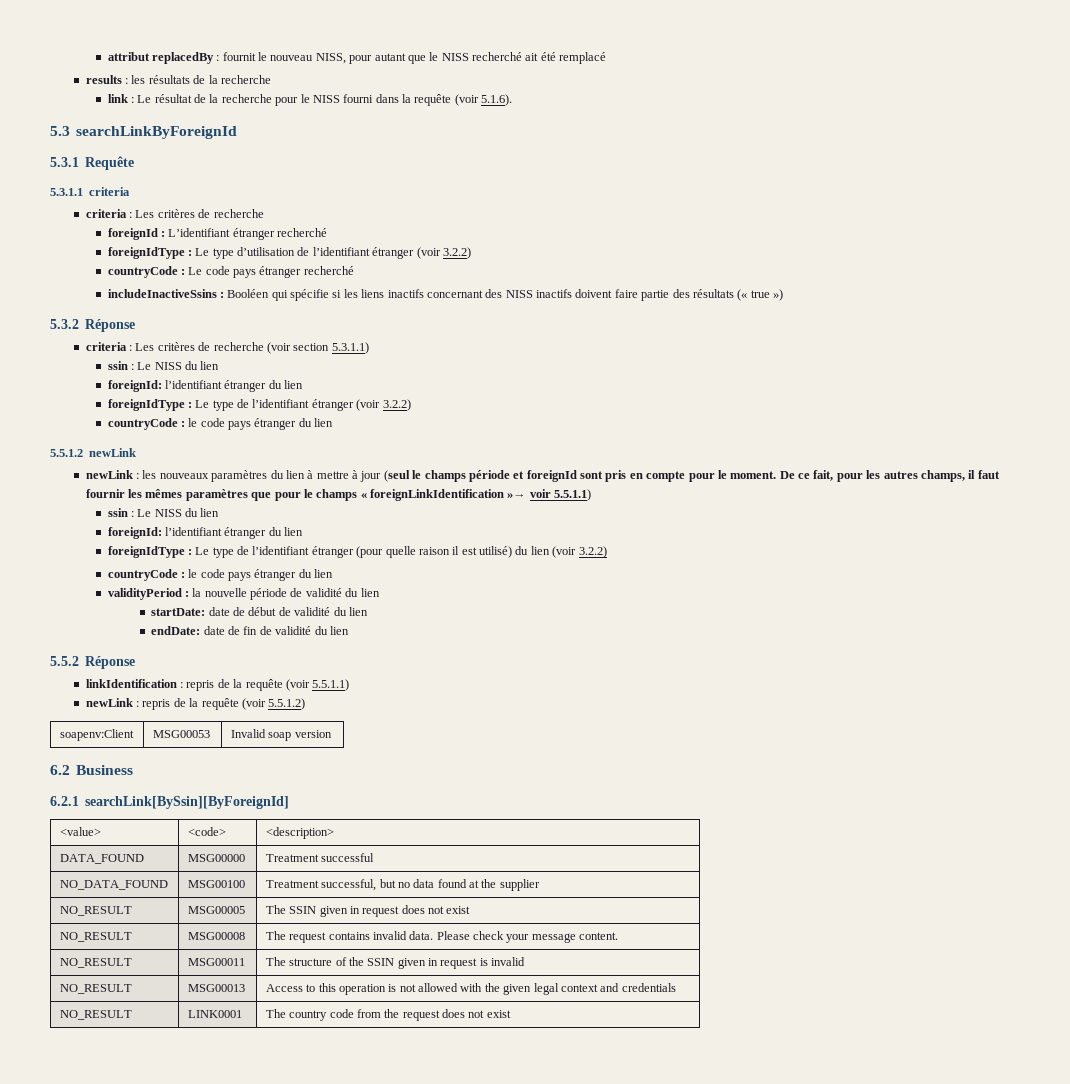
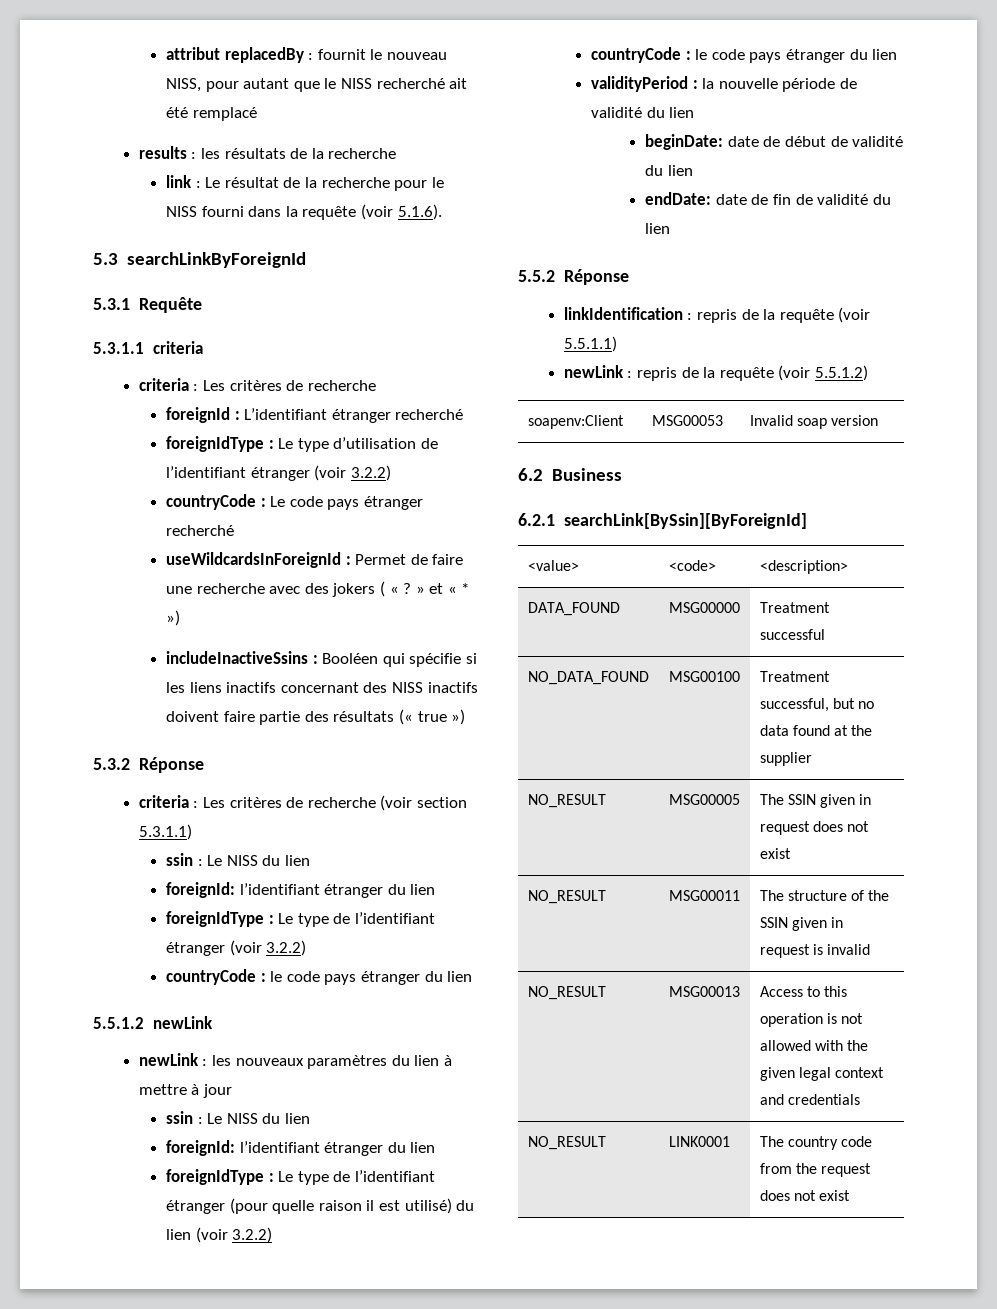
+ useWildcardsInForeignId : Permet de faire une recherche avec des jokers ( « ? » et « * »)
- newLink : les nouveaux paramètres du lien à mettre à jour (seul le champs période et foreignId sont pris en compte pour le moment. De ce fait, pour les autres champs, il faut fournir les mêmes paramètres que pour le champs « foreignLinkIdentification »→ voir 5.5.1.1)
+ newLink : les nouveaux paramètres du lien à mettre à jour
- startDate: date de début de validité du lien
+ beginDate: date de début de validité du lien
- NO_RESULT | MSG00008 | The request contains invalid data. Please check your message content.

